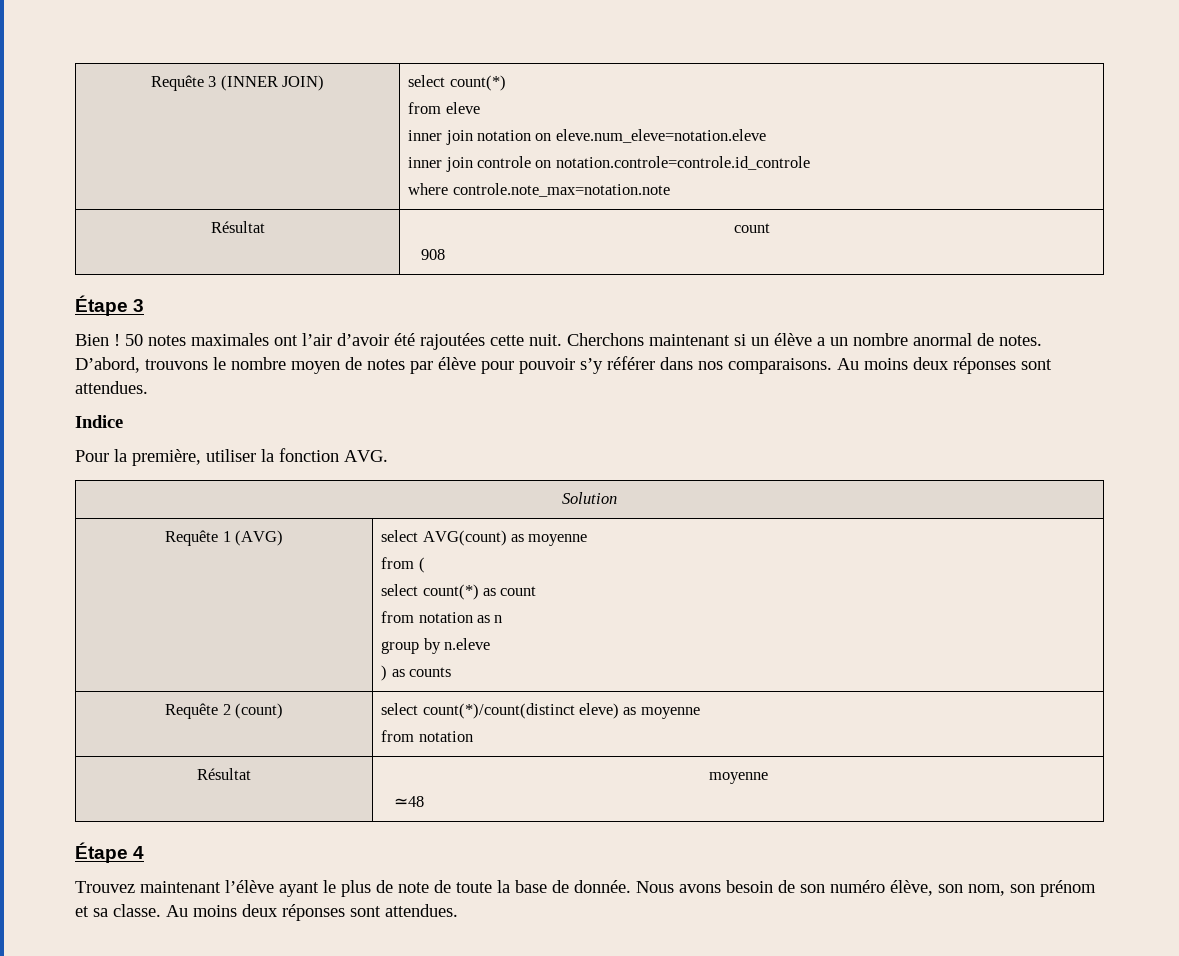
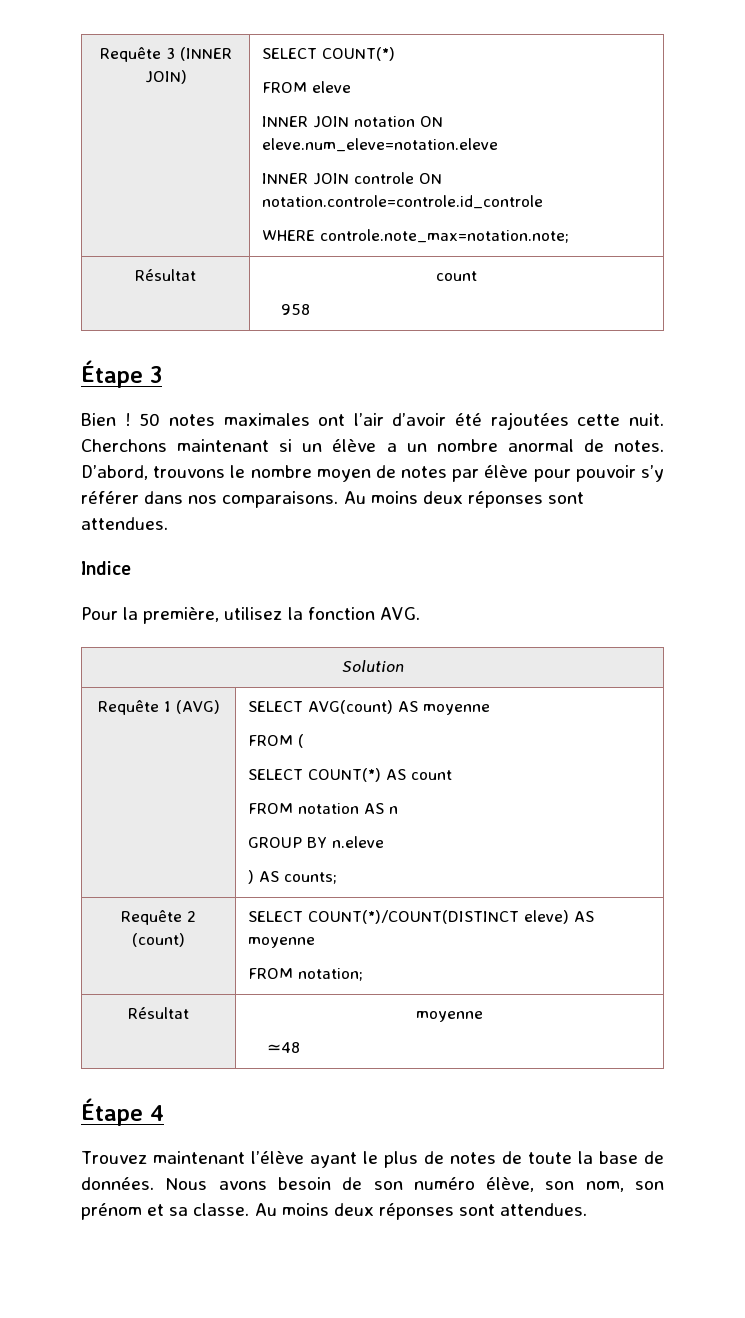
- Requête 3 (INNER JOIN) | select count(*)
- from eleve
- inner join notation on eleve.num_eleve=notation.eleve
- inner join controle on notation.controle=controle.id_controle
- where controle.note_max=notation.note
+ Requête 3 (INNER JOIN) | SELECT COUNT(*)
+ FROM eleve
+ INNER JOIN notation ON eleve.num_eleve=notation.eleve
+ INNER JOIN controle ON notation.controle=controle.id_controle
+ WHERE controle.note_max=notation.note;
  Résultat | count
- 908
+ 958
- Pour la première, utiliser la fonction AVG.
+ Pour la première, utilisez la fonction AVG.
- Requête 1 (AVG) | select AVG(count) as moyenne
- from (
- select count(*) as count
- from notation as n
- group by n.eleve
- ) as counts
+ Requête 1 (AVG) | SELECT AVG(count) AS moyenne
+ FROM (
+ SELECT COUNT(*) AS count
+ FROM notation AS n
+ GROUP BY n.eleve
+ ) AS counts;
- Requête 2 (count) | select count(*)/count(distinct eleve) as moyenne
- from notation
+ Requête 2 (count) | SELECT COUNT(*)/COUNT(DISTINCT eleve) AS moyenne
+ FROM notation;
- Trouvez maintenant l’élève ayant le plus de note de toute la base de donnée.
+ Trouvez maintenant l’élève ayant le plus de notes de toute la base de données.

